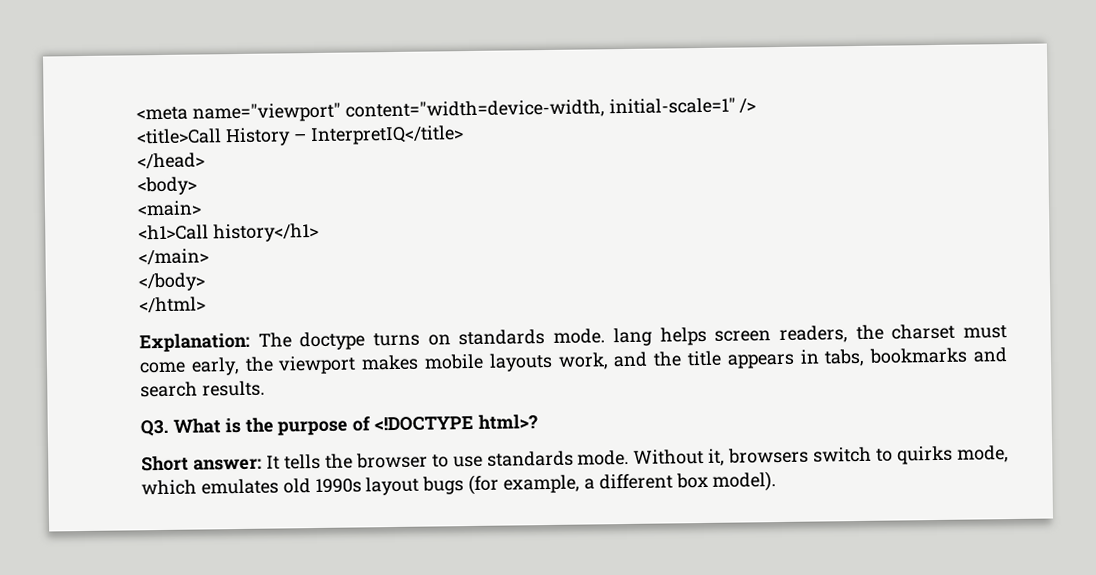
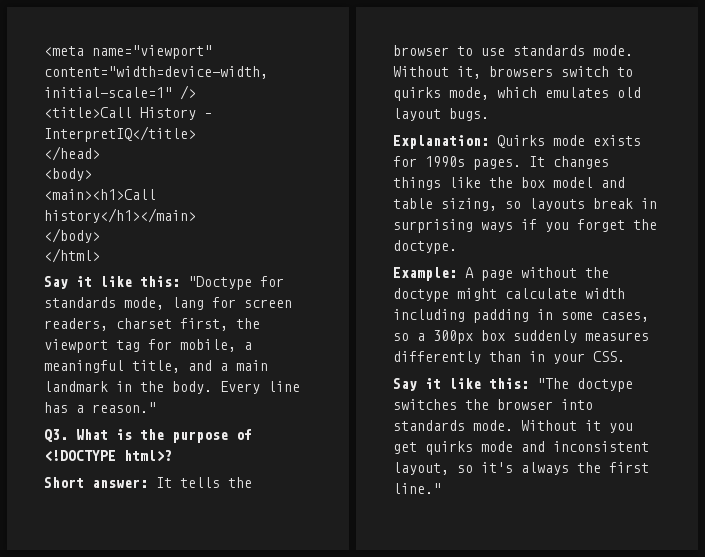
- <main>
- <h1>Call history</h1>
- </main>
+ <main><h1>Call history</h1></main>
  </body>
  </html>
- Explanation: The doctype turns on standards mode. lang helps screen readers, the charset must come early, the viewport makes mobile layouts work, and the title appears in tabs, bookmarks and search results.
+ Say it like this: "Doctype for standards mode, lang for screen readers, charset first, the viewport tag for mobile, a meaningful title, and a main landmark in the body. Every line has a reason."
- Without it, browsers switch to quirks mode, which emulates old 1990s layout bugs (for example, a different box model).
+ Without it, browsers switch to quirks mode, which emulates old layout bugs.
+ Explanation: Quirks mode exists for 1990s pages. It changes things like the box model and table sizing, so layouts break in surprising ways if you forget the doctype.
+ Example: A page without the doctype might calculate width including padding in some cases, so a 300px box suddenly measures differently than in your CSS.
+ Say it like this: "The doctype switches the browser into standards mode. Without it you get quirks mode and inconsistent layout, so it's always the first line."

